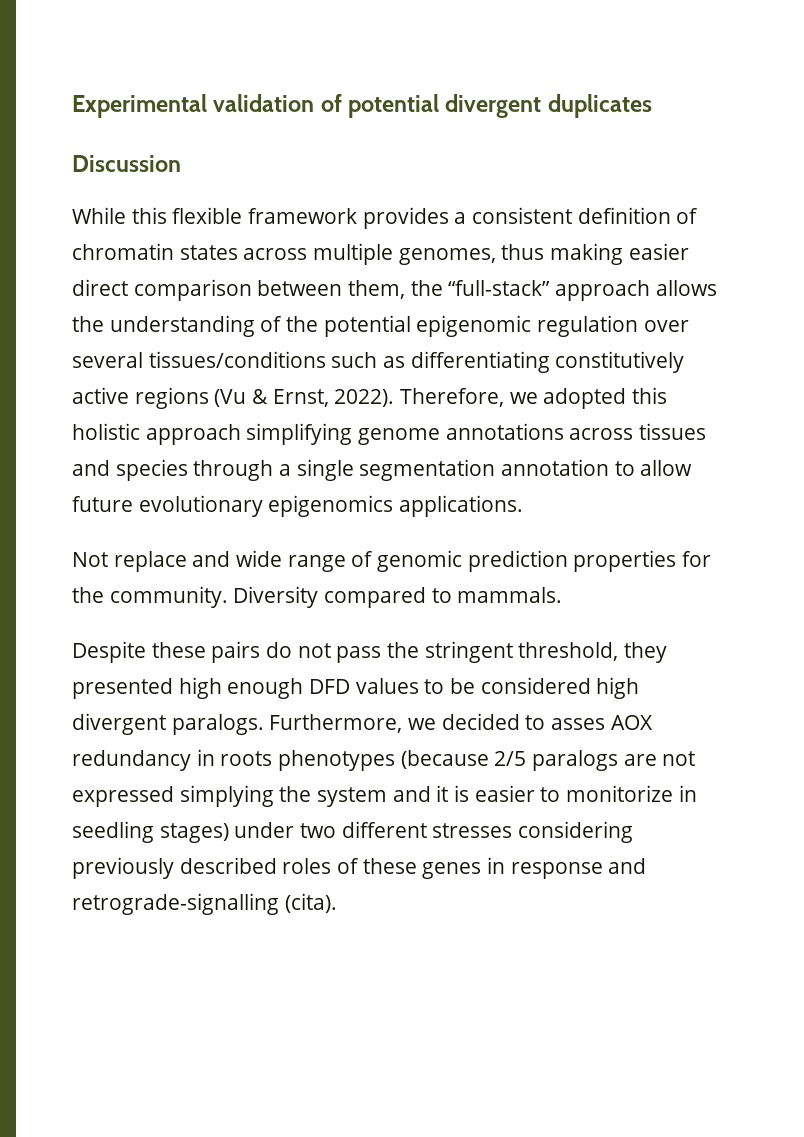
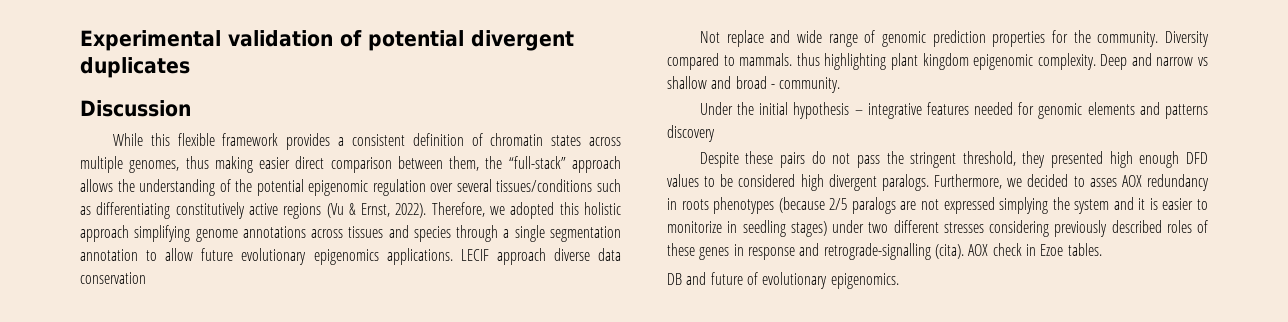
+ LECIF approach diverse data conservation
- Diversity compared to mammals.
+ Diversity compared to mammals. thus highlighting plant kingdom epigenomic complexity. Deep and narrow vs shallow and broad - community.
+ Under the initial hypothesis – integrative features needed for genomic elements and patterns discovery
+ AOX check in Ezoe tables.
+ DB and future of evolutionary epigenomics.

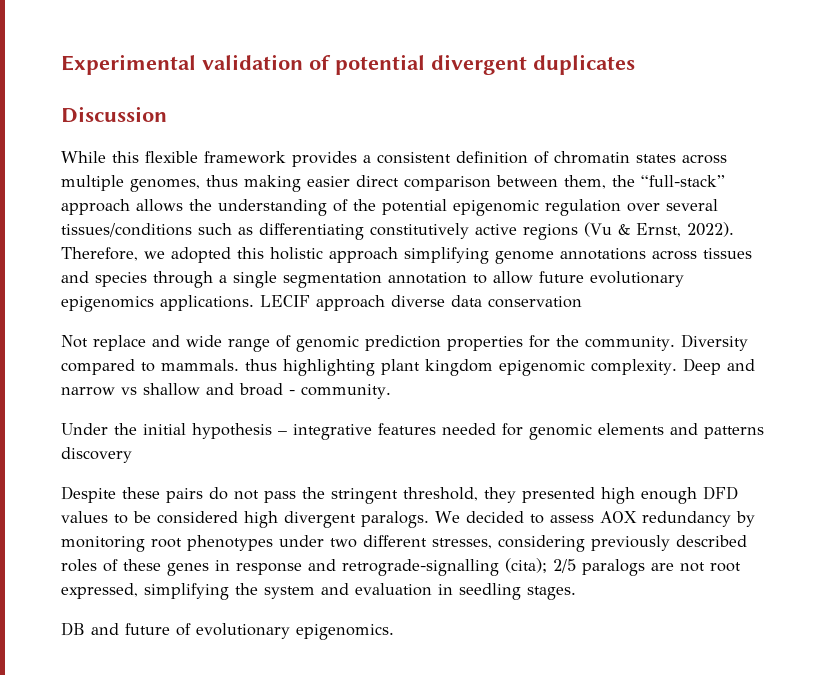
- Furthermore, we decided to asses AOX redundancy in roots phenotypes (because 2/5 paralogs are not expressed simplying the system and it is easier to monitorize in seedling stages) under two different stresses considering previously described roles of these genes in response and retrograde-signalling (cita). AOX check in Ezoe tables.
+ We decided to assess AOX redundancy by monitoring root phenotypes under two different stresses, considering previously described roles of these genes in response and retrograde-signalling (cita); 2/5 paralogs are not root expressed, simplifying the system and evaluation in seedling stages.

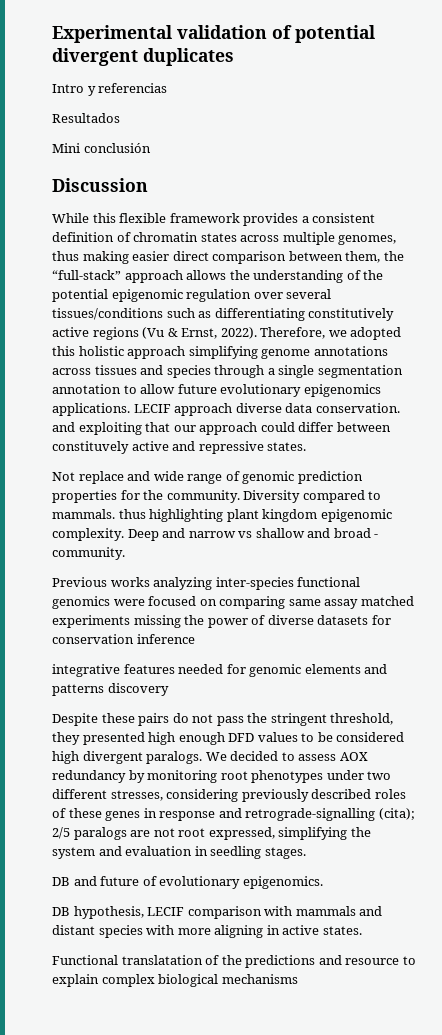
+ Intro y referencias
+ Resultados
+ Mini conclusión
- LECIF approach diverse data conservation
+ LECIF approach diverse data conservation. and exploiting that our approach could differ between constituvely active and repressive states.
- Under the initial hypothesis – integrative features needed for genomic elements and patterns discovery
+ Previous works analyzing inter-species functional genomics were focused on comparing same assay matched experiments missing the power of diverse datasets for conservation inference
+ integrative features needed for genomic elements and patterns discovery
+ DB hypothesis, LECIF comparison with mammals and distant species with more aligning in active states.
+ Functional translatation of the predictions and resource to explain complex biological mechanisms

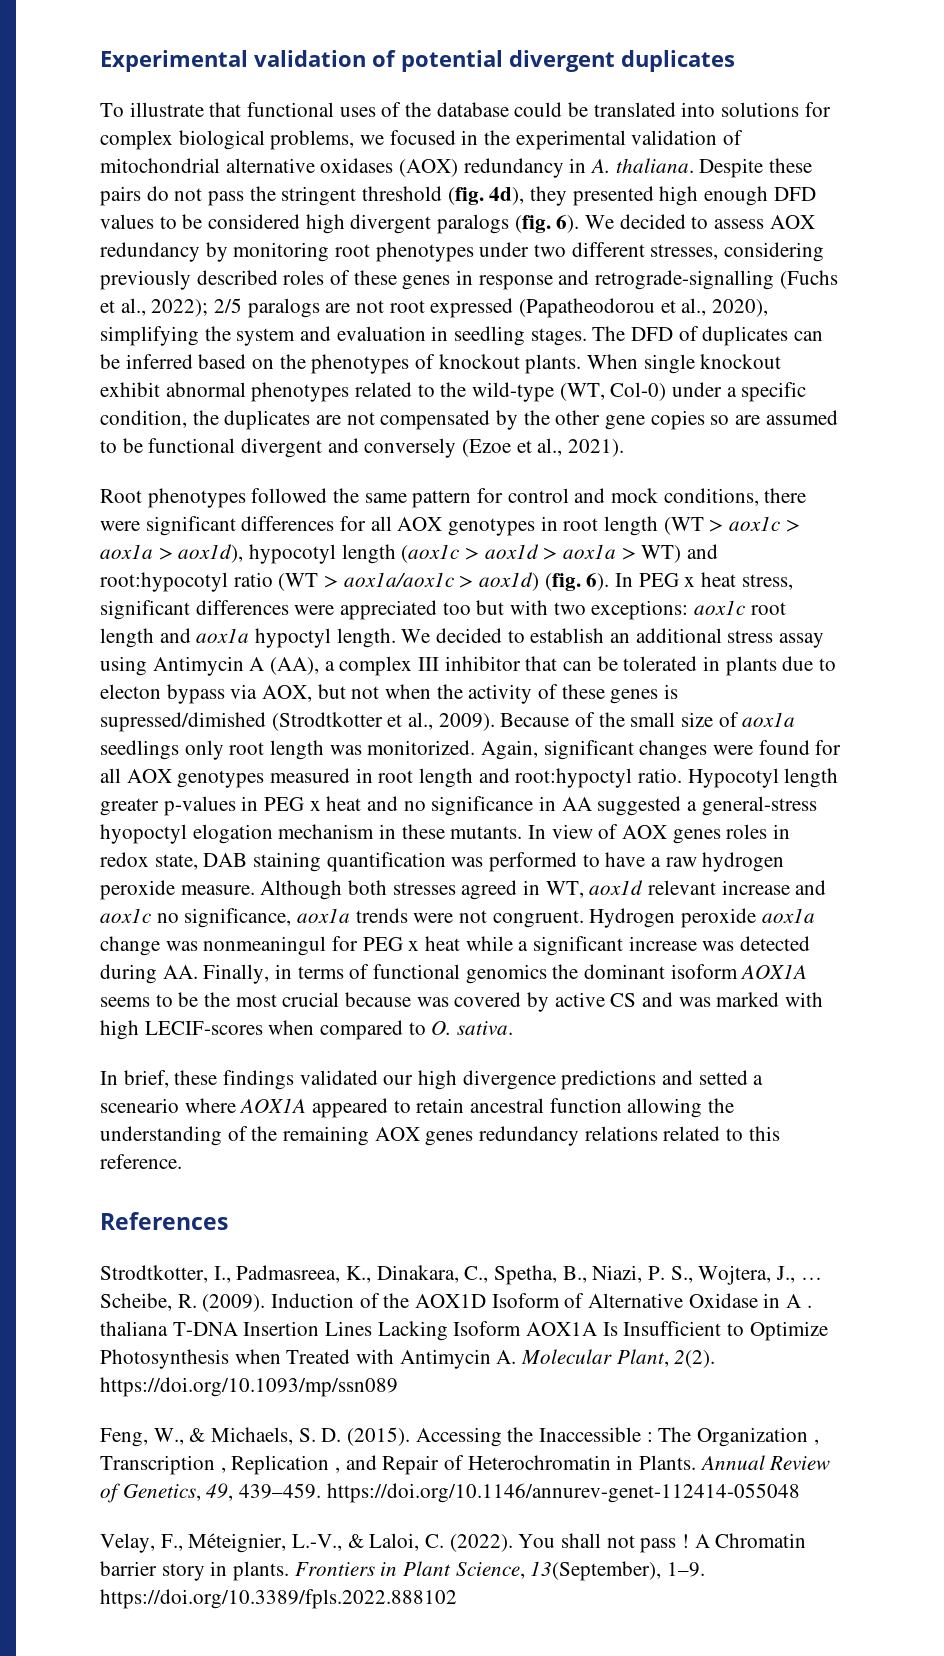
- Intro y referencias
- Resultados
- Mini conclusión
- Discussion
- While this flexible framework provides a consistent definition of chromatin states across multiple genomes, thus making easier direct comparison between them, the “full-stack” approach allows the understanding of the potential epigenomic regulation over several tissues/conditions such as differentiating constitutively active regions (Vu & Ernst, 2022). Therefore, we adopted this holistic approach simplifying genome annotations across tissues and species through a single segmentation annotation to allow future evolutionary epigenomics applications. LECIF approach diverse data conservation. and exploiting that our approach could differ between constituvely active and repressive states.
- Not replace and wide range of genomic prediction properties for the community. Diversity compared to mammals. thus highlighting plant kingdom epigenomic complexity. Deep and narrow vs shallow and broad - community.
- Previous works analyzing inter-species functional genomics were focused on comparing same assay matched experiments missing the power of diverse datasets for conservation inference
- integrative features needed for genomic elements and patterns discovery
- Despite these pairs do not pass the stringent threshold, they presented high enough DFD values to be considered high divergent paralogs.
+ To illustrate that functional uses of the database could be translated into solutions for complex biological problems, we focused in the experimental validation of mitochondrial alternative oxidases (AOX) redundancy in A. thaliana. Despite these pairs do not pass the stringent threshold (fig. 4d), they presented high enough DFD values to be considered high divergent paralogs (fig. 6).
- We decided to assess AOX redundancy by monitoring root phenotypes under two different stresses, considering previously described roles of these genes in response and retrograde-signalling (cita); 2/5 paralogs are not root expressed, simplifying the system and evaluation in seedling stages.
- DB and future of evolutionary epigenomics.
- DB hypothesis, LECIF comparison with mammals and distant species with more aligning in active states.
- Functional translatation of the predictions and resource to explain complex biological mechanisms
+ We decided to assess AOX redundancy by monitoring root phenotypes under two different stresses, considering previously described roles of these genes in response and retrograde-signalling (Fuchs et al., 2022); 2/5 paralogs are not root expressed (Papatheodorou et al., 2020), simplifying the system and evaluation in seedling stages. The DFD of duplicates can be inferred based on the phenotypes of knockout plants. When single knockout exhibit abnormal phenotypes related to the wild-type (WT, Col-0) under a specific condition, the duplicates are not compensated by the other gene copies so are assumed to be functional divergent and conversely (Ezoe et al., 2021).
+ Root phenotypes followed the same pattern for control and mock conditions, there were significant differences for all AOX genotypes in root length (WT > aox1c > aox1a > aox1d), hypocotyl length (aox1c > aox1d > aox1a > WT) and root:hypocotyl ratio (WT > aox1a/aox1c > aox1d) (fig. 6). In PEG x heat stress, significant differences were appreciated too but with two exceptions: aox1c root length and aox1a hypoctyl length. We decided to establish an additional stress assay using Antimycin A (AA), a complex III inhibitor that can be tolerated in plants due to electon bypass via AOX, but not when the activity of these genes is supressed/dimished (Strodtkotter et al., 2009). Because of the small size of aox1a seedlings only root length was monitorized. Again, significant changes were found for all AOX genotypes measured in root length and root:hypoctyl ratio. Hypocotyl length greater p-values in PEG x heat and no significance in AA suggested a general-stress hyopoctyl elogation mechanism in these mutants. In view of AOX genes roles in redox state, DAB staining quantification was performed to have a raw hydrogen peroxide measure. Although both stresses agreed in WT, aox1d relevant increase and aox1c no significance, aox1a trends were not congruent. Hydrogen peroxide aox1a change was nonmeaningul for PEG x heat while a significant increase was detected during AA. Finally, in terms of functional genomics the dominant isoform AOX1A seems to be the most crucial because was covered by active CS and was marked with high LECIF-scores when compared to O. sativa.
+ In brief, these findings validated our high divergence predictions and setted a sceneario where AOX1A appeared to retain ancestral function allowing the understanding of the remaining AOX genes redundancy relations related to this reference.
+ References
+ Strodtkotter, I., Padmasreea, K., Dinakara, C., Spetha, B., Niazi, P. S., Wojtera, J., … Scheibe, R. (2009). Induction of the AOX1D Isoform of Alternative Oxidase in A . thaliana T-DNA Insertion Lines Lacking Isoform AOX1A Is Insufficient to Optimize Photosynthesis when Treated with Antimycin A. Molecular Plant, 2(2). https://doi.org/10.1093/mp/ssn089
+ Feng, W., & Michaels, S. D. (2015). Accessing the Inaccessible : The Organization , Transcription , Replication , and Repair of Heterochromatin in Plants. Annual Review of Genetics, 49, 439–459. https://doi.org/10.1146/annurev-genet-112414-055048
+ Velay, F., Méteignier, L.-V., & Laloi, C. (2022). You shall not pass ! A Chromatin barrier story in plants. Frontiers in Plant Science, 13(September), 1–9. https://doi.org/10.3389/fpls.2022.888102

